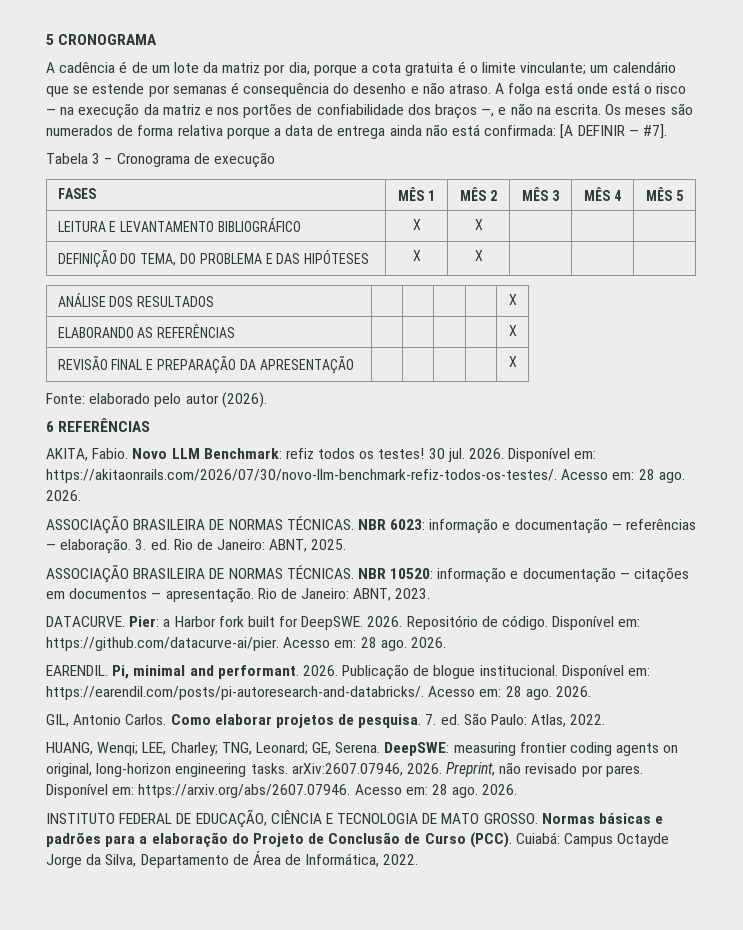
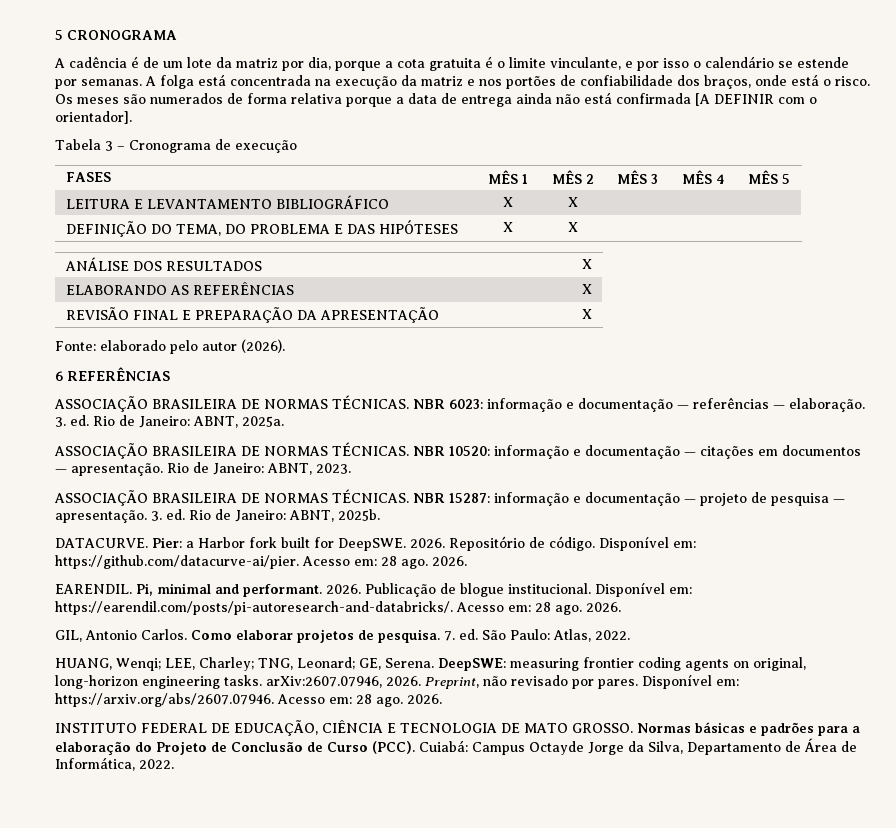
- A cadência é de um lote da matriz por dia, porque a cota gratuita é o limite vinculante; um calendário que se estende por semanas é consequência do desenho e não atraso. A folga está onde está o risco — na execução da matriz e nos portões de confiabilidade dos braços —, e não na escrita.
+ A cadência é de um lote da matriz por dia, porque a cota gratuita é o limite vinculante, e por isso o calendário se estende por semanas. A folga está concentrada na execução da matriz e nos portões de confiabilidade dos braços, onde está o risco.
- Os meses são numerados de forma relativa porque a data de entrega ainda não está confirmada: [A DEFINIR — #7].
+ Os meses são numerados de forma relativa porque a data de entrega ainda não está confirmada [A DEFINIR com o orientador].
- AKITA, Fabio. Novo LLM Benchmark: refiz todos os testes! 30 jul. 2026. Disponível em: https://akitaonrails.com/2026/07/30/novo-llm-benchmark-refiz-todos-os-testes/. Acesso em: 28 ago. 2026.
- 3. ed. Rio de Janeiro: ABNT, 2025.
+ 3. ed. Rio de Janeiro: ABNT, 2025a.
+ ASSOCIAÇÃO BRASILEIRA DE NORMAS TÉCNICAS. NBR 15287: informação e documentação — projeto de pesquisa — apresentação. 3. ed. Rio de Janeiro: ABNT, 2025b.

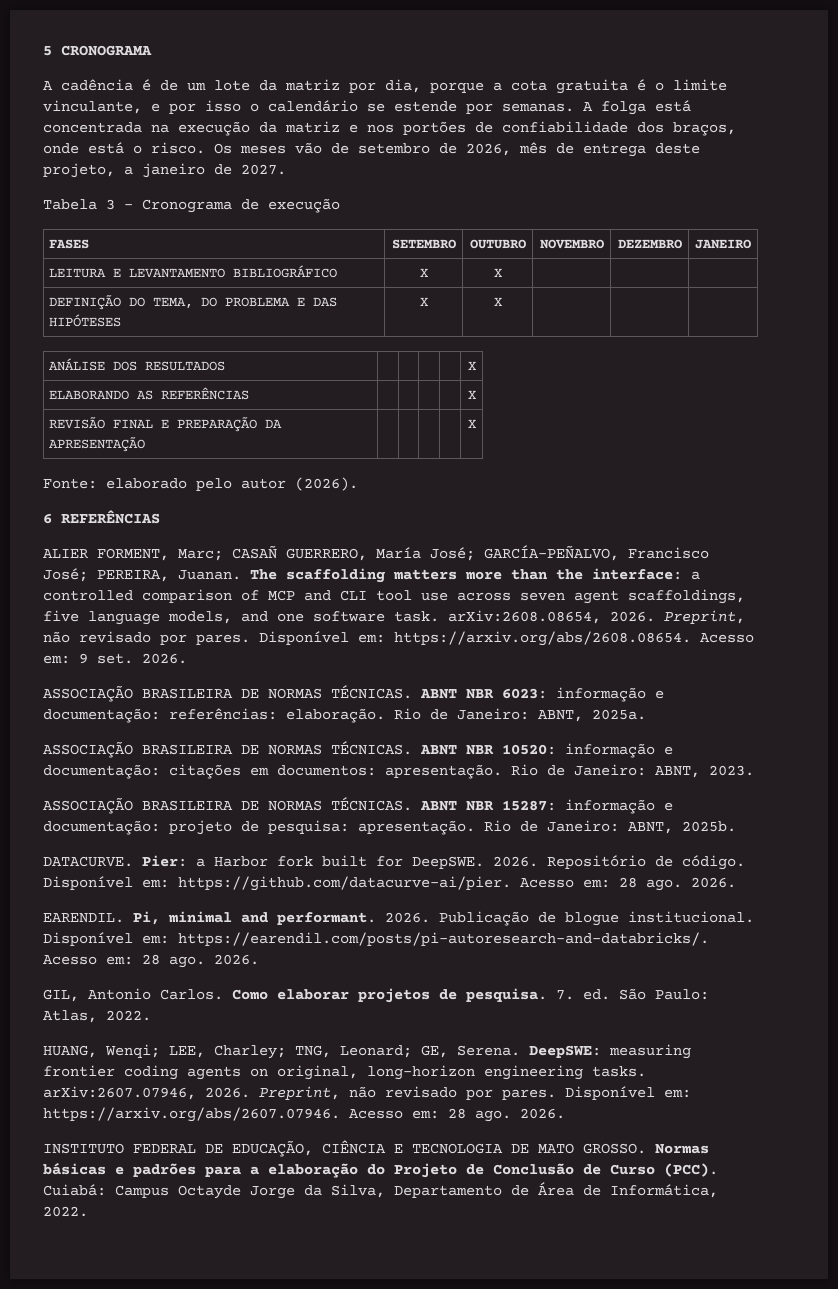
- Os meses são numerados de forma relativa porque a data de entrega ainda não está confirmada [A DEFINIR com o orientador].
+ Os meses vão de setembro de 2026, mês de entrega deste projeto, a janeiro de 2027.
- FASES | MÊS 1 | MÊS 2 | MÊS 3 | MÊS 4 | MÊS 5
+ FASES | SETEMBRO | OUTUBRO | NOVEMBRO | DEZEMBRO | JANEIRO
- ASSOCIAÇÃO BRASILEIRA DE NORMAS TÉCNICAS. NBR 6023: informação e documentação — referências — elaboração. 3. ed. Rio de Janeiro: ABNT, 2025a.
+ ALIER FORMENT, Marc; CASAÑ GUERRERO, María José; GARCÍA-PEÑALVO, Francisco José; PEREIRA, Juanan. The scaffolding matters more than the interface: a controlled comparison of MCP and CLI tool use across seven agent scaffoldings, five language models, and one software task. arXiv:2608.08654, 2026. Preprint, não revisado por pares. Disponível em: https://arxiv.org/abs/2608.08654. Acesso em: 9 set. 2026.
+ ASSOCIAÇÃO BRASILEIRA DE NORMAS TÉCNICAS. ABNT NBR 6023: informação e documentação: referências: elaboração. Rio de Janeiro: ABNT, 2025a.
- NBR 10520: informação e documentação — citações em documentos — apresentação.
+ ABNT NBR 10520: informação e documentação: citações em documentos: apresentação.
- NBR 15287: informação e documentação — projeto de pesquisa — apresentação. 3. ed. Rio de Janeiro: ABNT, 2025b.
+ ABNT NBR 15287: informação e documentação: projeto de pesquisa: apresentação. Rio de Janeiro: ABNT, 2025b.

